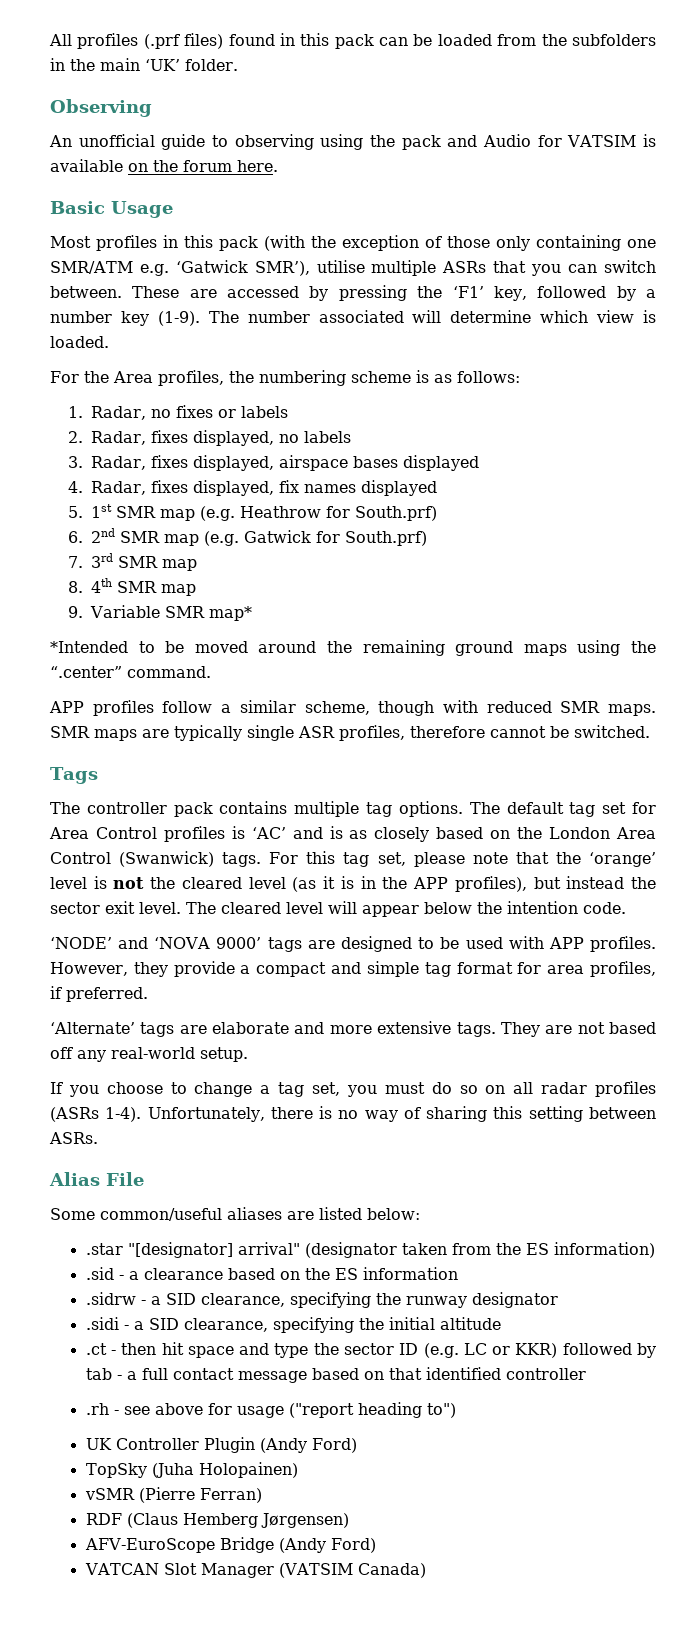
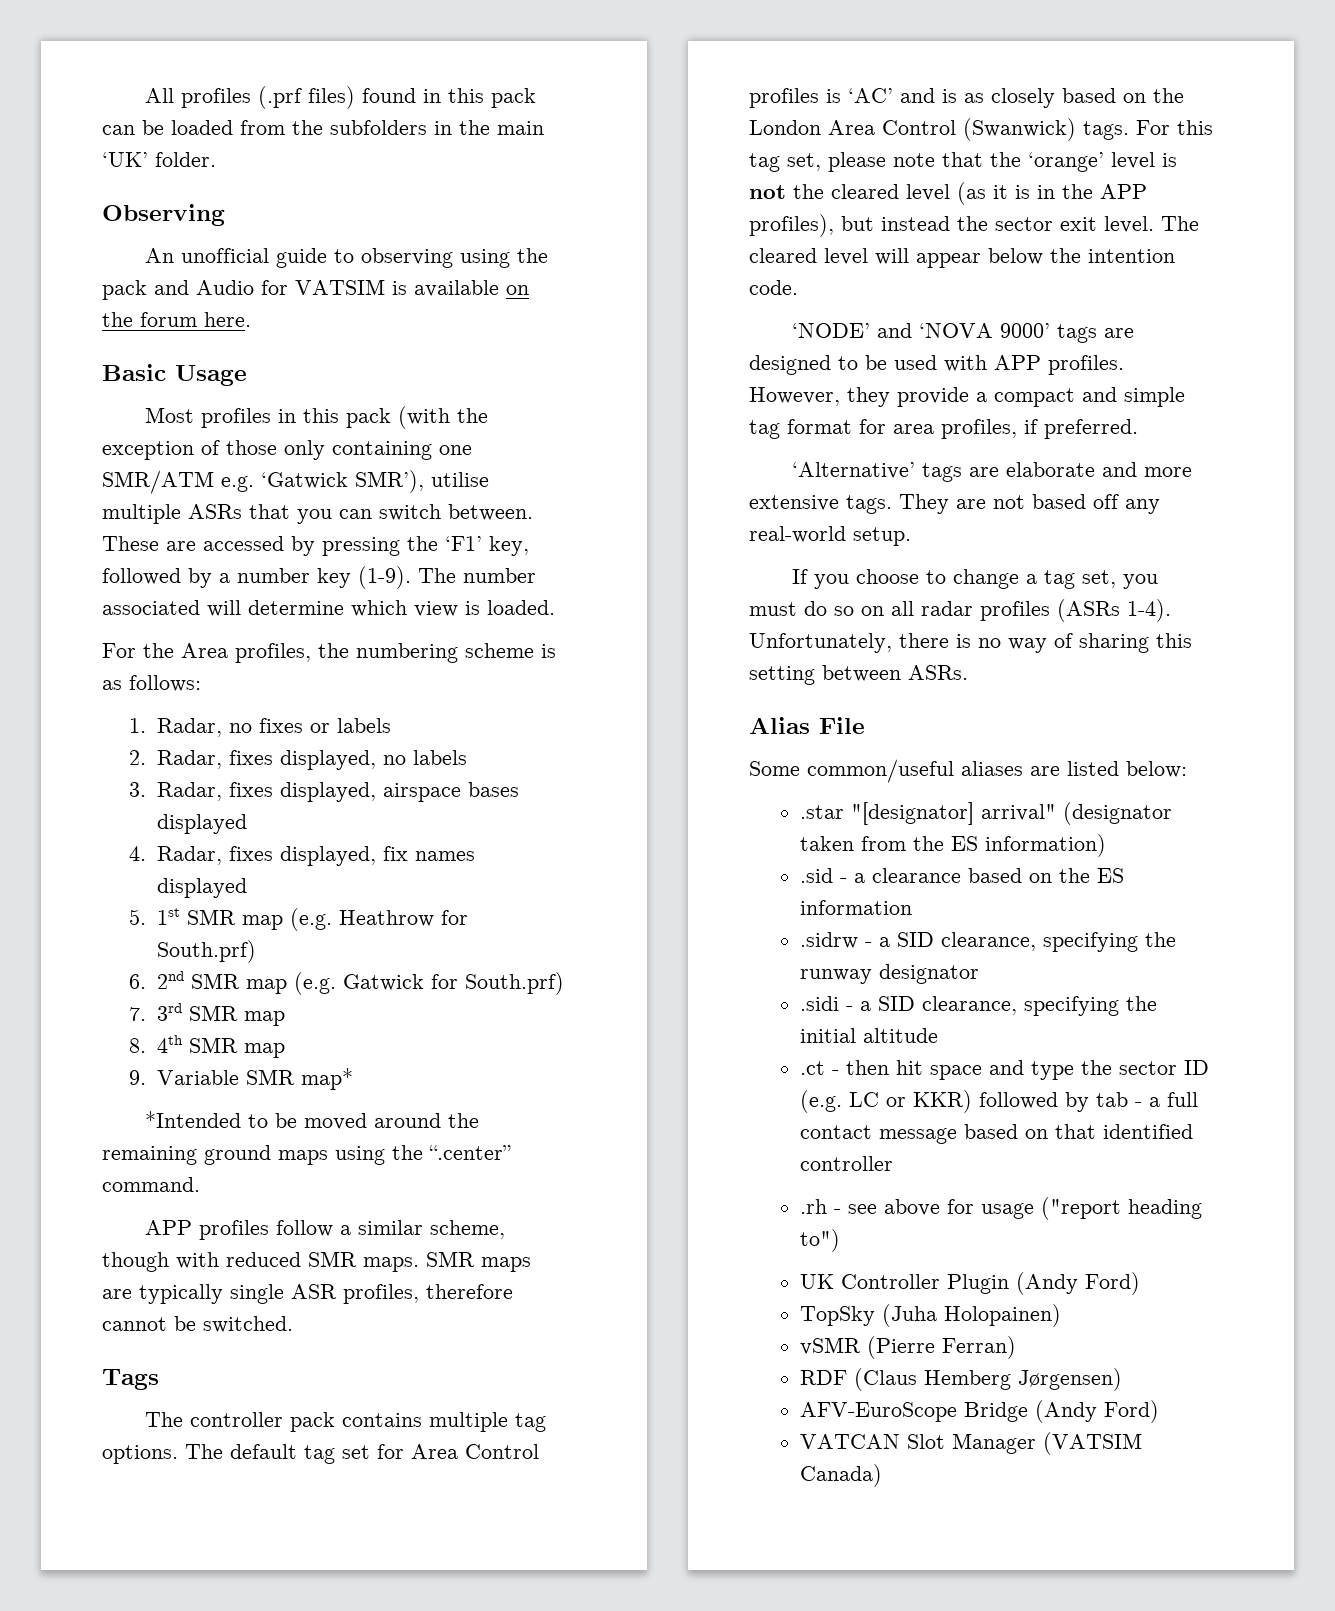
- ‘Alternate’ tags are elaborate and more extensive tags.
+ ‘Alternative’ tags are elaborate and more extensive tags.

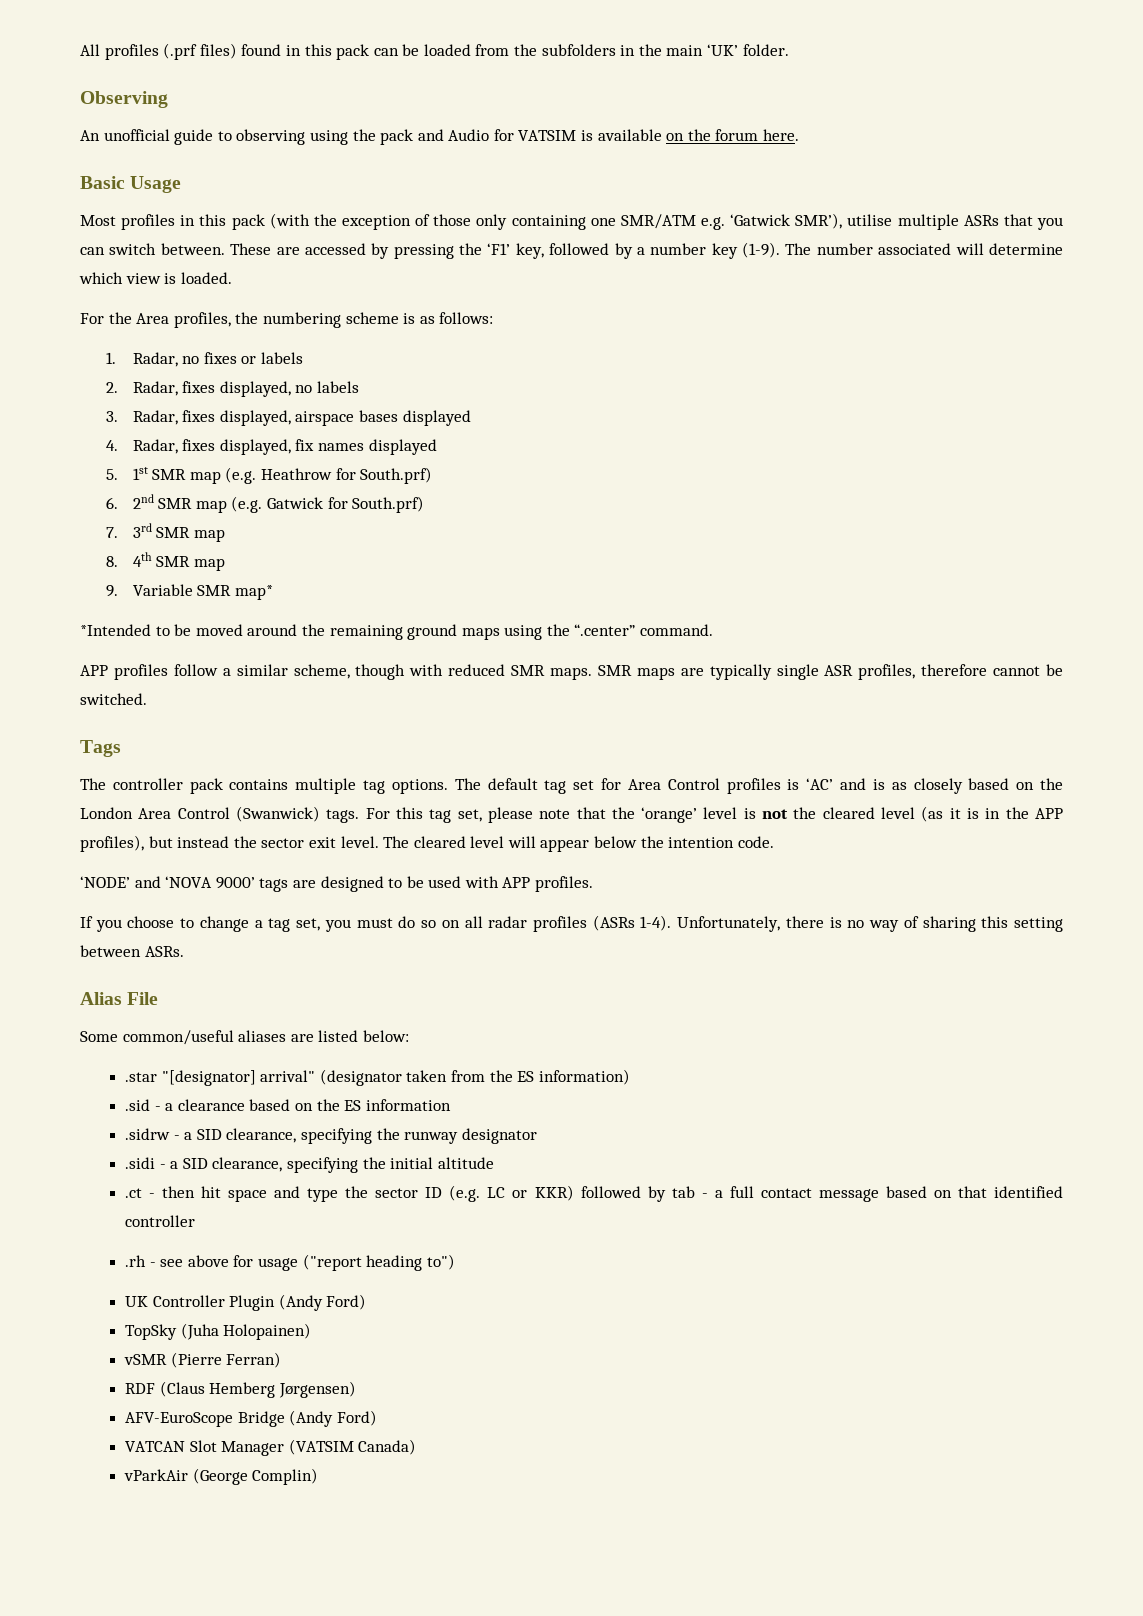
- However, they provide a compact and simple tag format for area profiles, if preferred.
- ‘Alternative’ tags are elaborate and more extensive tags. They are not based off any real-world setup.
+ vParkAir (George Complin)

